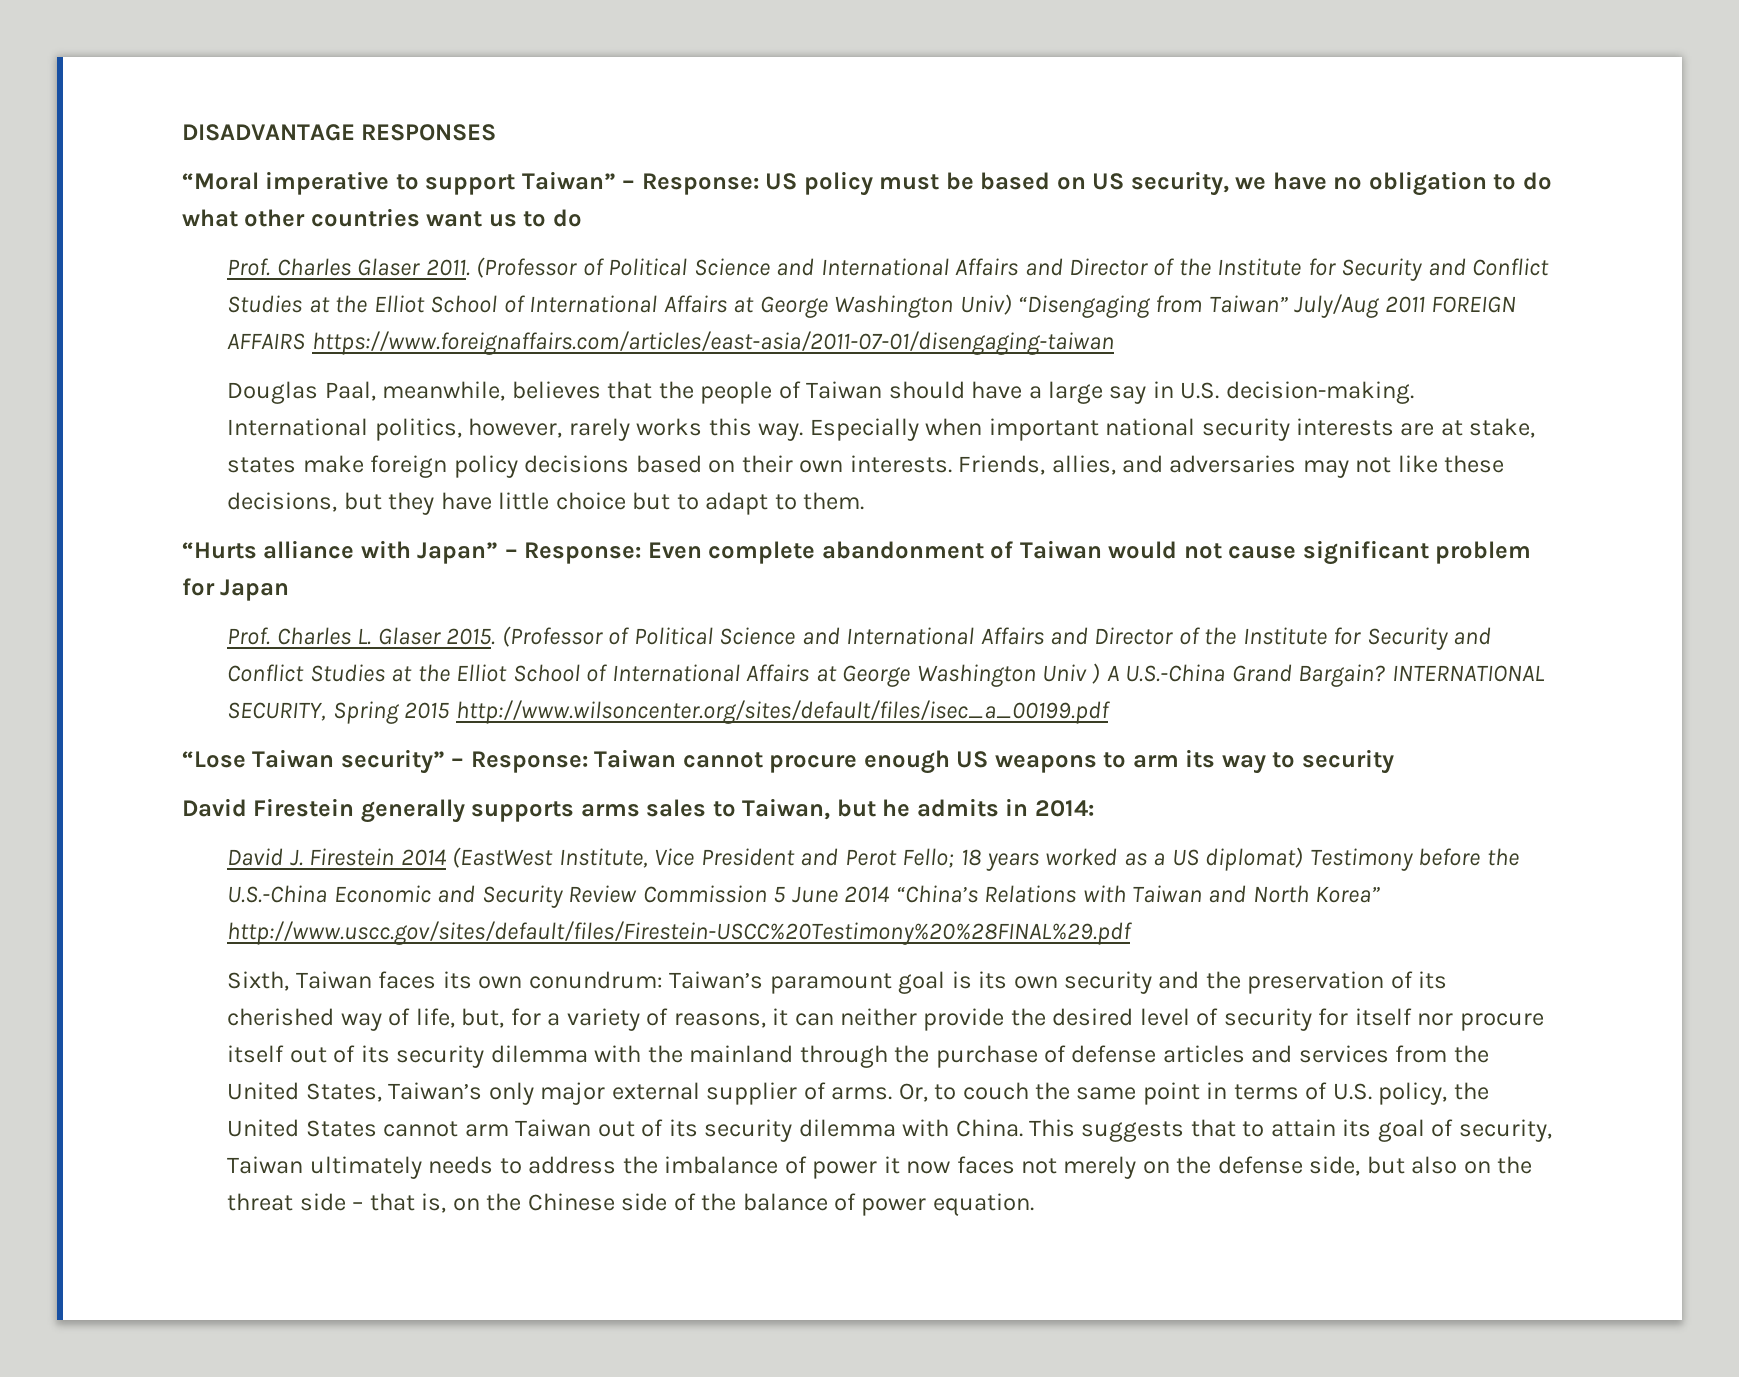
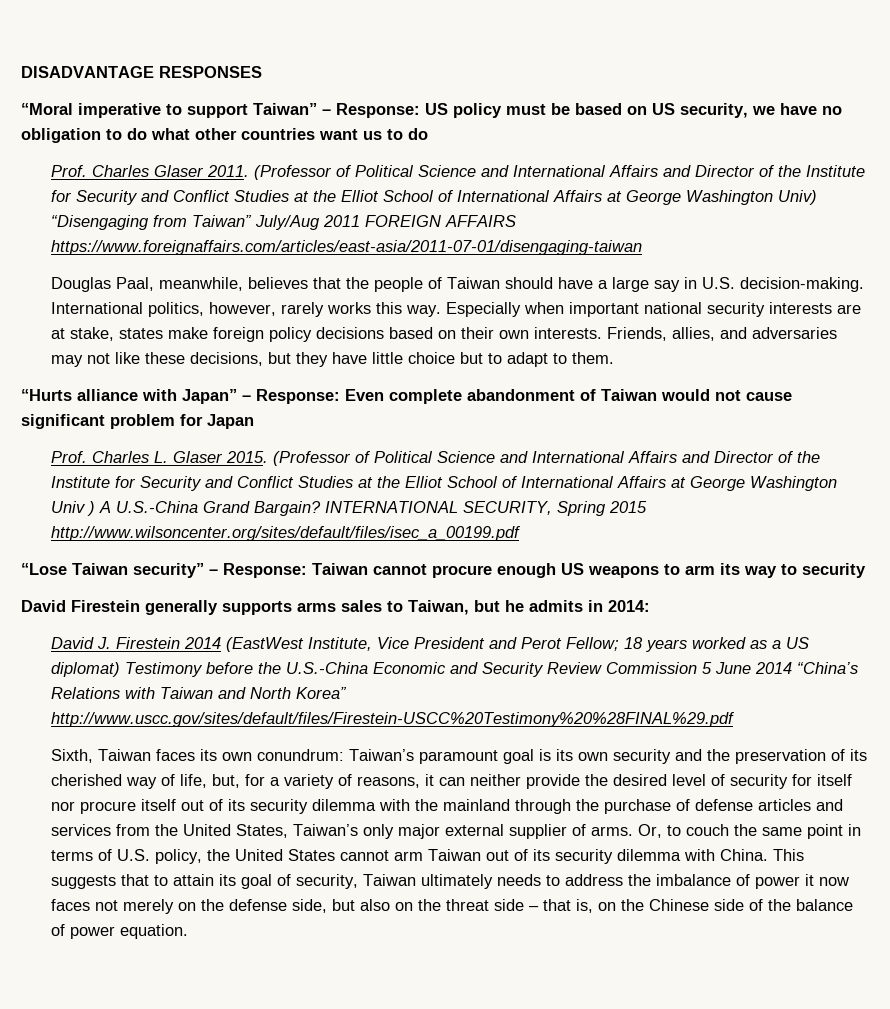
- David J. Firestein 2014 (EastWest Institute, Vice President and Perot Fello; 18 years worked as a US diplomat) Testimony before the U.S.-China Economic and Security Review Commission 5 June 2014 “China’s Relations with Taiwan and North Korea” http://www.uscc.gov/sites/default/files/Firestein-USCC%20Testimony%20%28FINAL%29.pdf
+ David J. Firestein 2014 (EastWest Institute, Vice President and Perot Fellow; 18 years worked as a US diplomat) Testimony before the U.S.-China Economic and Security Review Commission 5 June 2014 “China’s Relations with Taiwan and North Korea” http://www.uscc.gov/sites/default/files/Firestein-USCC%20Testimony%20%28FINAL%29.pdf

